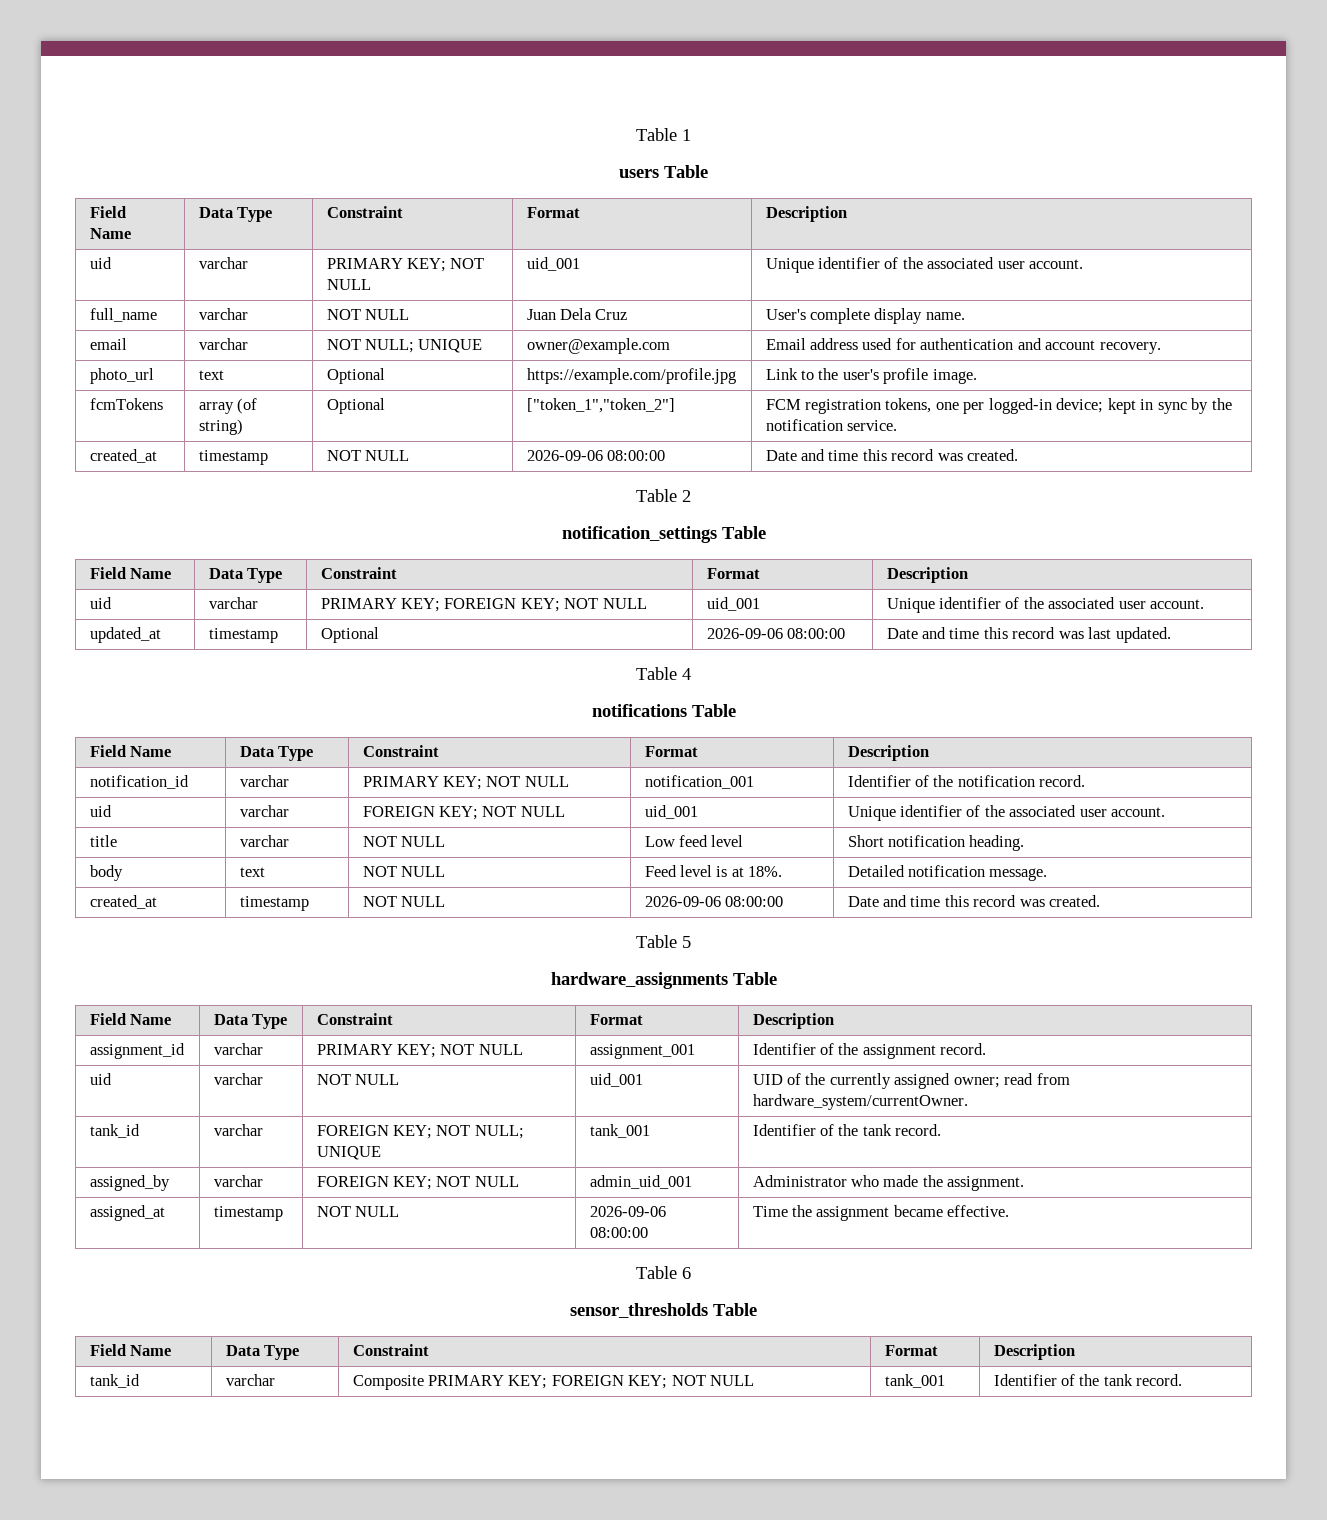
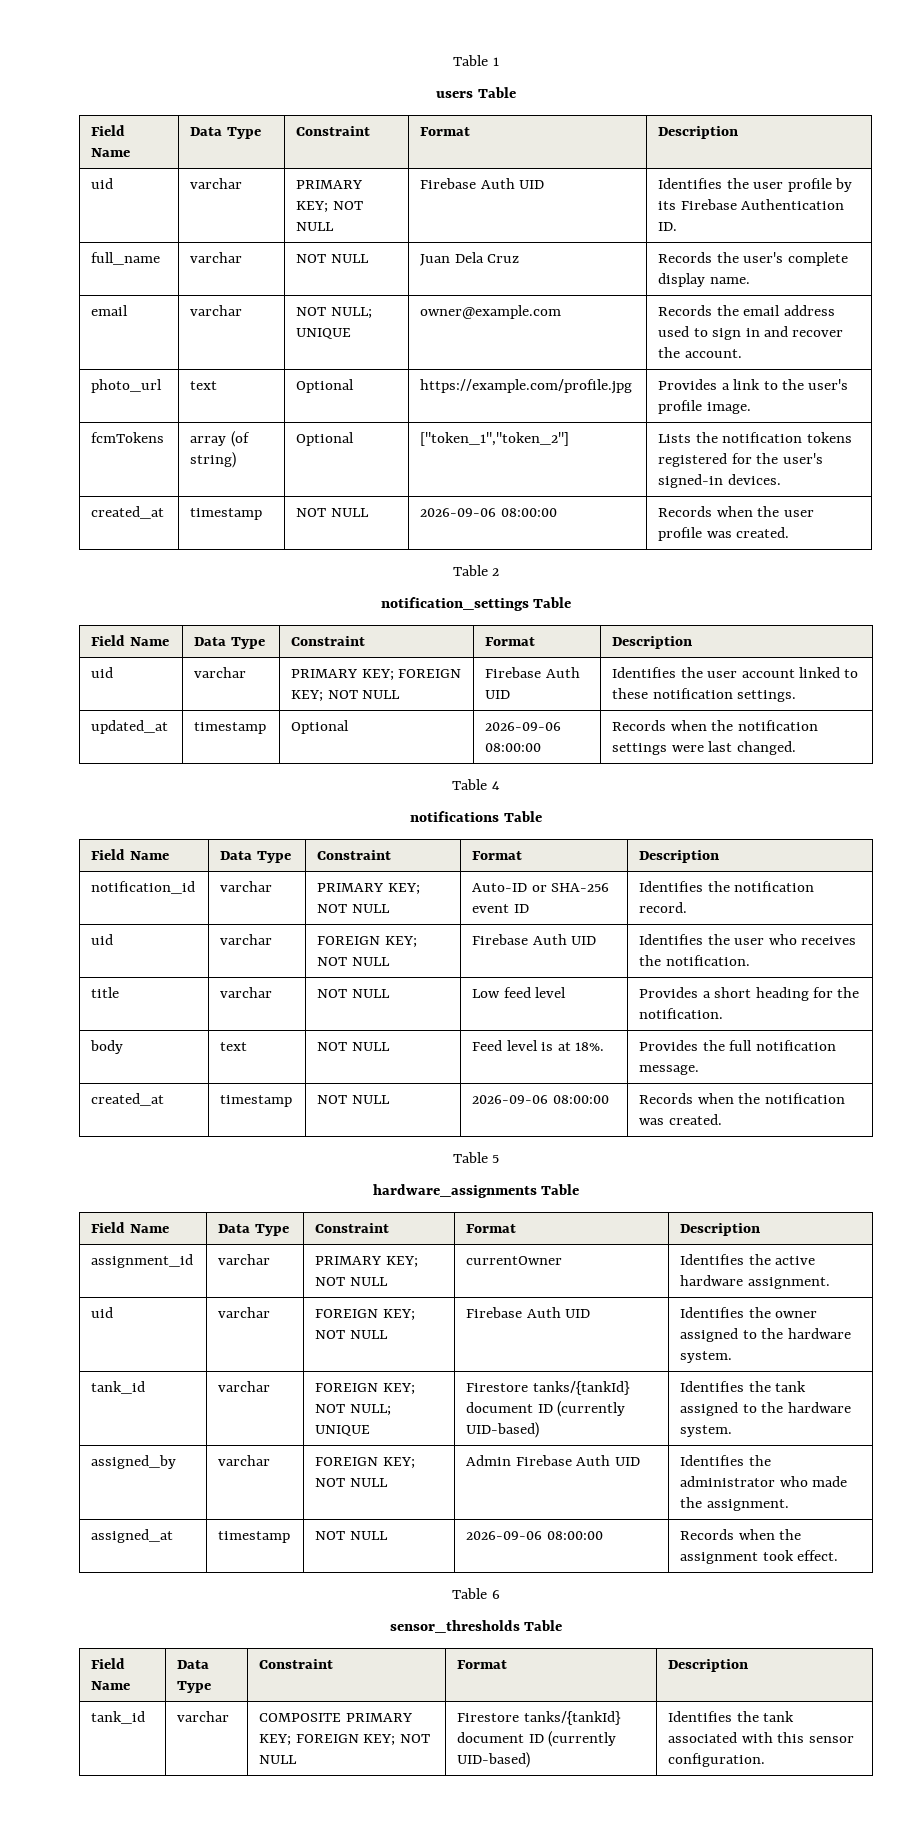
- uid | varchar | PRIMARY KEY; NOT NULL | uid_001 | Unique identifier of the associated user account.
+ uid | varchar | PRIMARY KEY; NOT NULL | Firebase Auth UID | Identifies the user profile by its Firebase Authentication ID.
- full_name | varchar | NOT NULL | Juan Dela Cruz | User's complete display name.
+ full_name | varchar | NOT NULL | Juan Dela Cruz | Records the user's complete display name.
- email | varchar | NOT NULL; UNIQUE | owner@example.com | Email address used for authentication and account recovery.
+ email | varchar | NOT NULL; UNIQUE | owner@example.com | Records the email address used to sign in and recover the account.
- photo_url | text | Optional | https://example.com/profile.jpg | Link to the user's profile image.
+ photo_url | text | Optional | https://example.com/profile.jpg | Provides a link to the user's profile image.
- fcmTokens | array (of string) | Optional | ["token_1","token_2"] | FCM registration tokens, one per logged-in device; kept in sync by the notification service.
- created_at | timestamp | NOT NULL | 2026-09-06 08:00:00 | Date and time this record was created.
+ fcmTokens | array (of string) | Optional | ["token_1","token_2"] | Lists the notification tokens registered for the user's signed-in devices.
+ created_at | timestamp | NOT NULL | 2026-09-06 08:00:00 | Records when the user profile was created.
- uid | varchar | PRIMARY KEY; FOREIGN KEY; NOT NULL | uid_001 | Unique identifier of the associated user account.
+ uid | varchar | PRIMARY KEY; FOREIGN KEY; NOT NULL | Firebase Auth UID | Identifies the user account linked to these notification settings.
- updated_at | timestamp | Optional | 2026-09-06 08:00:00 | Date and time this record was last updated.
+ updated_at | timestamp | Optional | 2026-09-06 08:00:00 | Records when the notification settings were last changed.
- notification_id | varchar | PRIMARY KEY; NOT NULL | notification_001 | Identifier of the notification record.
+ notification_id | varchar | PRIMARY KEY; NOT NULL | Auto-ID or SHA-256 event ID | Identifies the notification record.
- uid | varchar | FOREIGN KEY; NOT NULL | uid_001 | Unique identifier of the associated user account.
+ uid | varchar | FOREIGN KEY; NOT NULL | Firebase Auth UID | Identifies the user who receives the notification.
- title | varchar | NOT NULL | Low feed level | Short notification heading.
+ title | varchar | NOT NULL | Low feed level | Provides a short heading for the notification.
- body | text | NOT NULL | Feed level is at 18%. | Detailed notification message.
- created_at | timestamp | NOT NULL | 2026-09-06 08:00:00 | Date and time this record was created.
+ body | text | NOT NULL | Feed level is at 18%. | Provides the full notification message.
+ created_at | timestamp | NOT NULL | 2026-09-06 08:00:00 | Records when the notification was created.
- assignment_id | varchar | PRIMARY KEY; NOT NULL | assignment_001 | Identifier of the assignment record.
- uid | varchar | NOT NULL | uid_001 | UID of the currently assigned owner; read from hardware_system/currentOwner.
+ assignment_id | varchar | PRIMARY KEY; NOT NULL | currentOwner | Identifies the active hardware assignment.
+ uid | varchar | FOREIGN KEY; NOT NULL | Firebase Auth UID | Identifies the owner assigned to the hardware system.
- tank_id | varchar | FOREIGN KEY; NOT NULL; UNIQUE | tank_001 | Identifier of the tank record.
+ tank_id | varchar | FOREIGN KEY; NOT NULL; UNIQUE | Firestore tanks/{tankId} document ID (currently UID-based) | Identifies the tank assigned to the hardware system.
- assigned_by | varchar | FOREIGN KEY; NOT NULL | admin_uid_001 | Administrator who made the assignment.
+ assigned_by | varchar | FOREIGN KEY; NOT NULL | Admin Firebase Auth UID | Identifies the administrator who made the assignment.
- assigned_at | timestamp | NOT NULL | 2026-09-06 08:00:00 | Time the assignment became effective.
+ assigned_at | timestamp | NOT NULL | 2026-09-06 08:00:00 | Records when the assignment took effect.
- tank_id | varchar | Composite PRIMARY KEY; FOREIGN KEY; NOT NULL | tank_001 | Identifier of the tank record.
+ tank_id | varchar | COMPOSITE PRIMARY KEY; FOREIGN KEY; NOT NULL | Firestore tanks/{tankId} document ID (currently UID-based) | Identifies the tank associated with this sensor configuration.

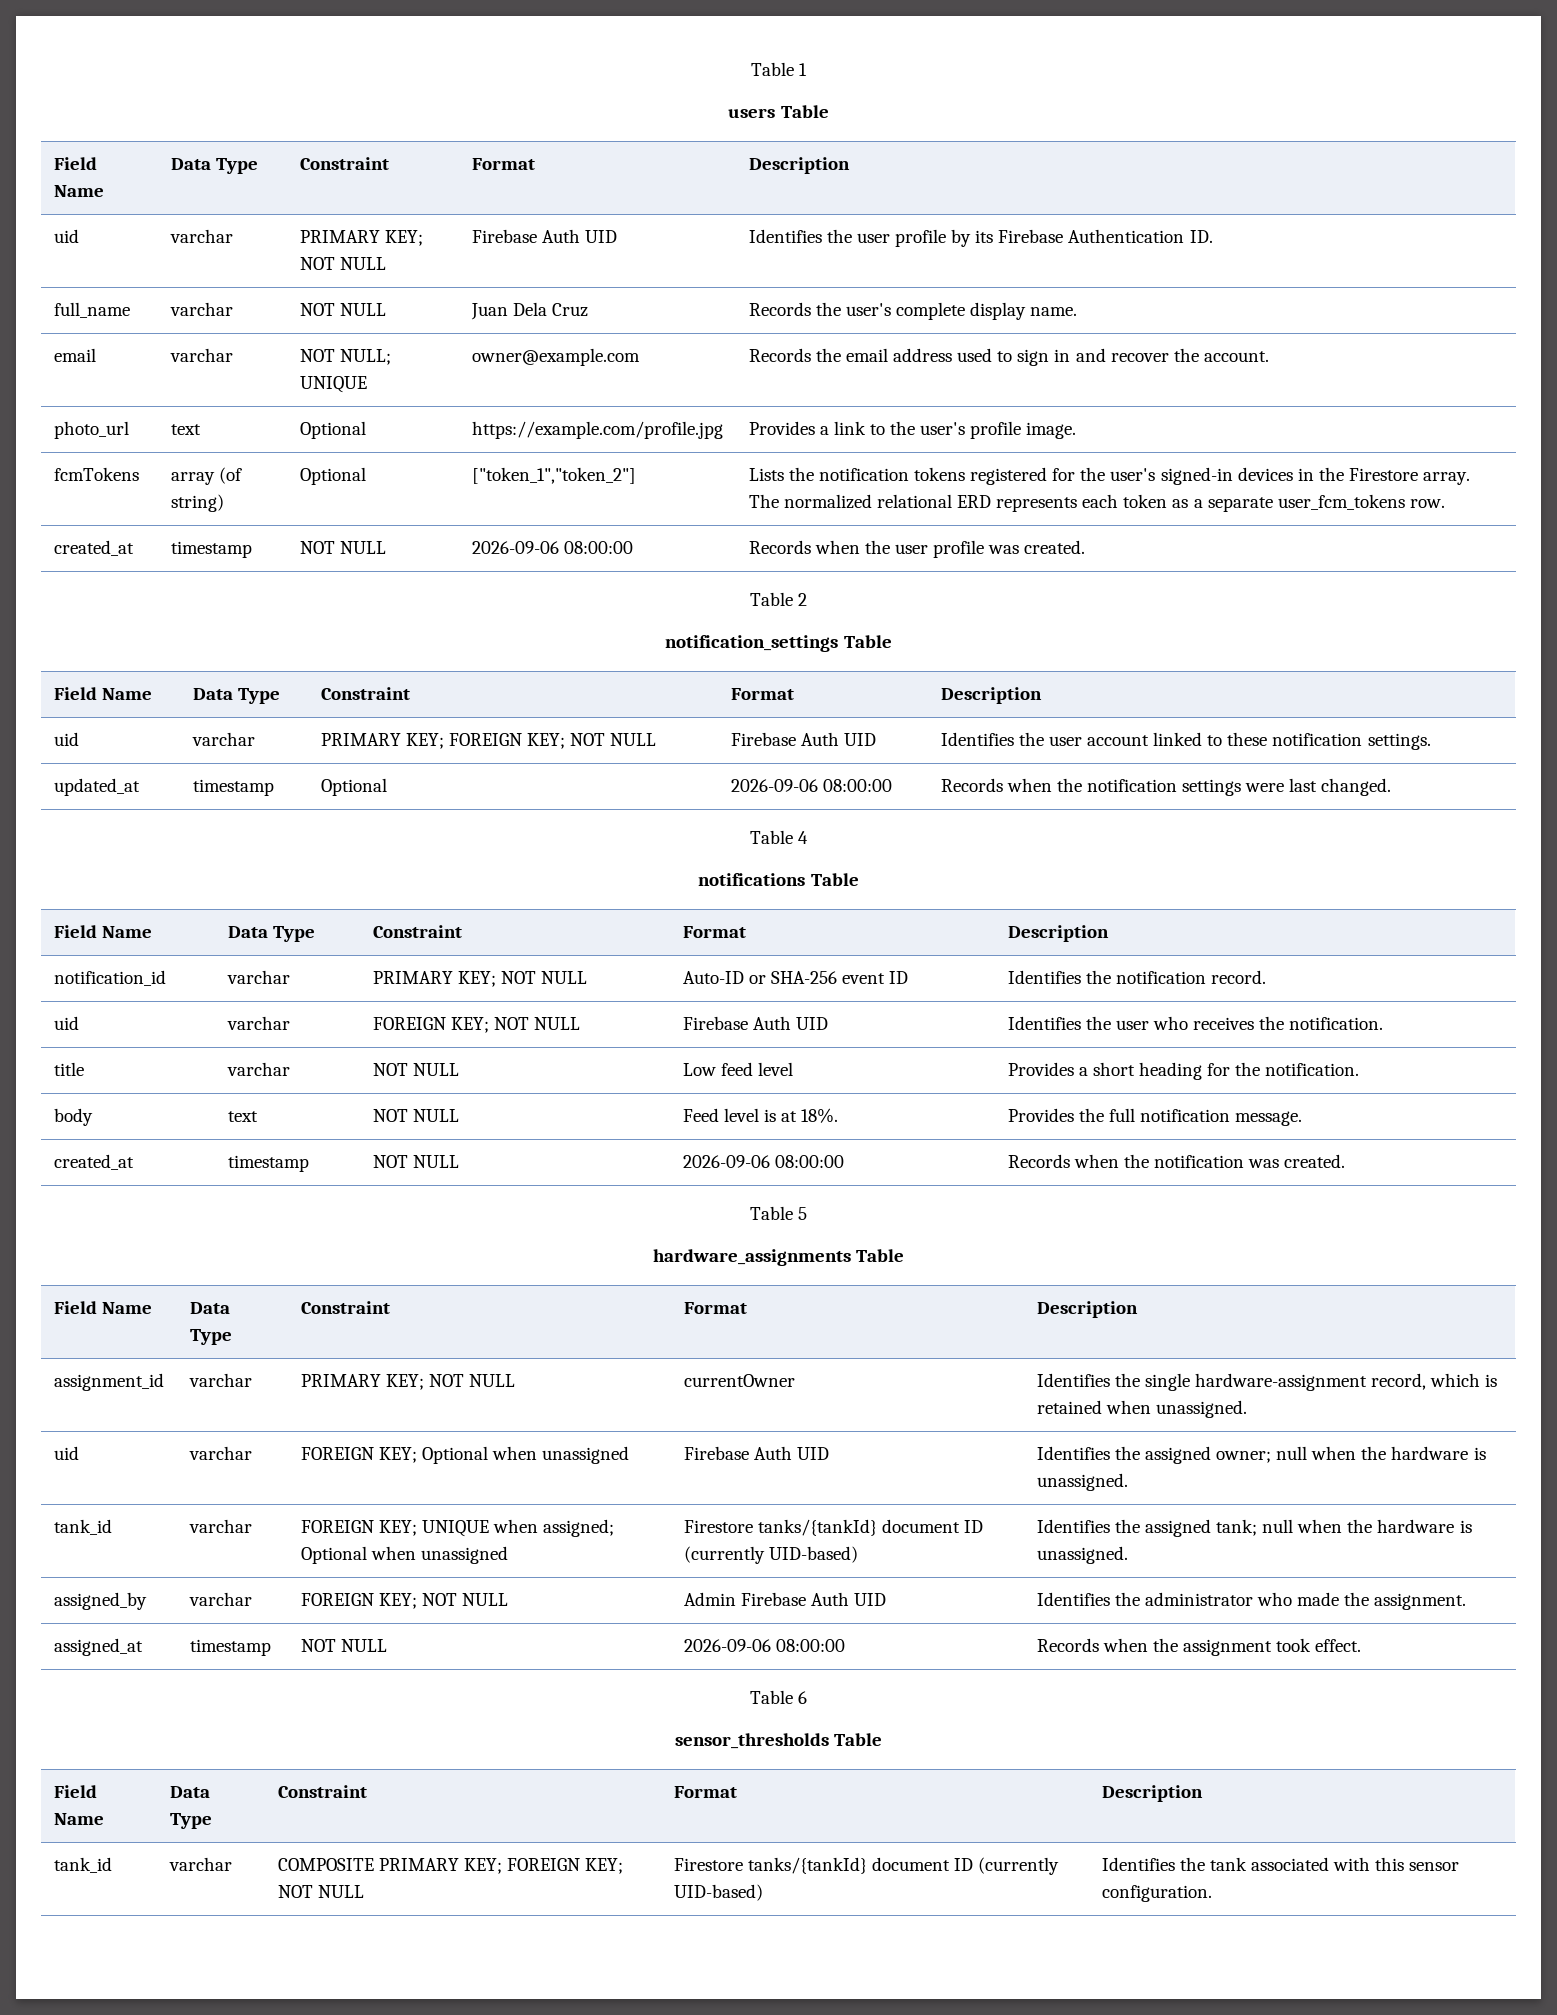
- fcmTokens | array (of string) | Optional | ["token_1","token_2"] | Lists the notification tokens registered for the user's signed-in devices.
+ fcmTokens | array (of string) | Optional | ["token_1","token_2"] | Lists the notification tokens registered for the user's signed-in devices in the Firestore array. The normalized relational ERD represents each token as a separate user_fcm_tokens row.
- assignment_id | varchar | PRIMARY KEY; NOT NULL | currentOwner | Identifies the active hardware assignment.
- uid | varchar | FOREIGN KEY; NOT NULL | Firebase Auth UID | Identifies the owner assigned to the hardware system.
+ assignment_id | varchar | PRIMARY KEY; NOT NULL | currentOwner | Identifies the single hardware-assignment record, which is retained when unassigned.
+ uid | varchar | FOREIGN KEY; Optional when unassigned | Firebase Auth UID | Identifies the assigned owner; null when the hardware is unassigned.
- tank_id | varchar | FOREIGN KEY; NOT NULL; UNIQUE | Firestore tanks/{tankId} document ID (currently UID-based) | Identifies the tank assigned to the hardware system.
+ tank_id | varchar | FOREIGN KEY; UNIQUE when assigned; Optional when unassigned | Firestore tanks/{tankId} document ID (currently UID-based) | Identifies the assigned tank; null when the hardware is unassigned.

